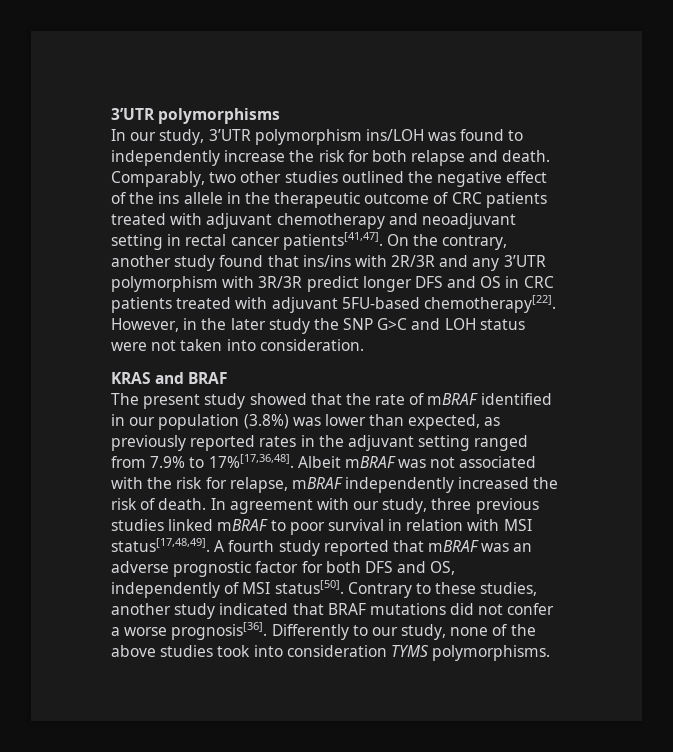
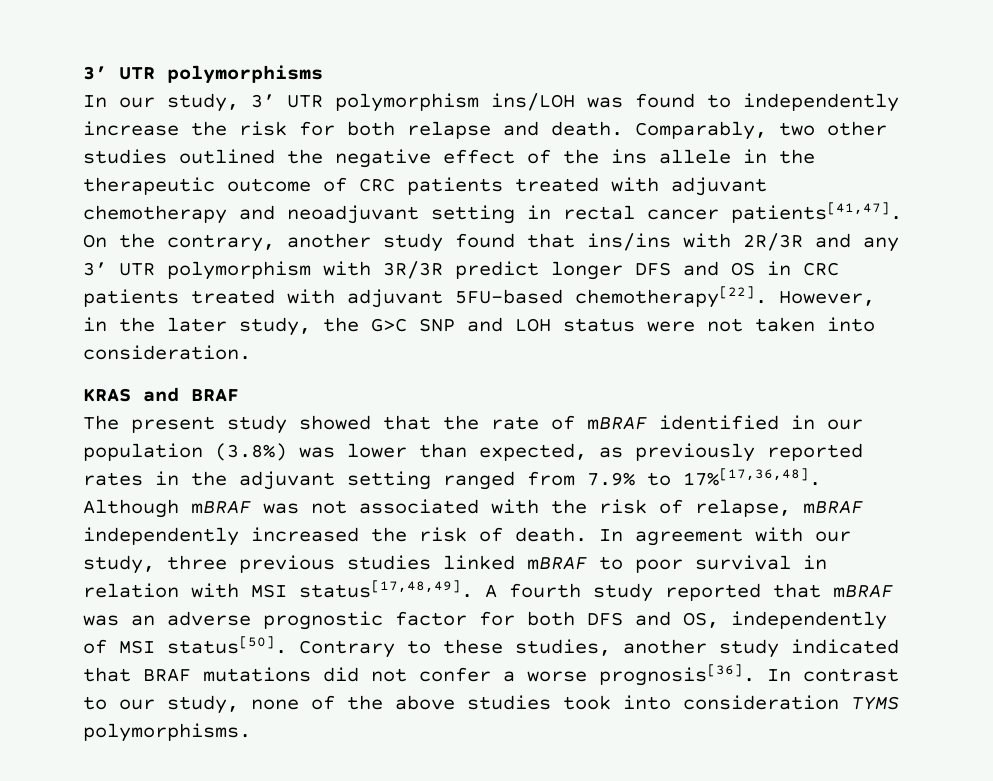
- 3’UTR polymorphisms
+ 3’ UTR polymorphisms
- In our study, 3’UTR polymorphism ins/LOH was found to independently increase the risk for both relapse and death.
+ In our study, 3’ UTR polymorphism ins/LOH was found to independently increase the risk for both relapse and death.
- On the contrary, another study found that ins/ins with 2R/3R and any 3’UTR polymorphism with 3R/3R predict longer DFS and OS in CRC patients treated with adjuvant 5FU-based chemotherapy[22].
+ On the contrary, another study found that ins/ins with 2R/3R and any 3’ UTR polymorphism with 3R/3R predict longer DFS and OS in CRC patients treated with adjuvant 5FU-based chemotherapy[22].
- However, in the later study the SNP G>C and LOH status were not taken into consideration.
+ However, in the later study, the G>C SNP and LOH status were not taken into consideration.
- Albeit mBRAF was not associated with the risk for relapse, mBRAF independently increased the risk of death.
+ Although mBRAF was not associated with the risk of relapse, mBRAF independently increased the risk of death.
- Differently to our study, none of the above studies took into consideration TYMS polymorphisms.
+ In contrast to our study, none of the above studies took into consideration TYMS polymorphisms.

